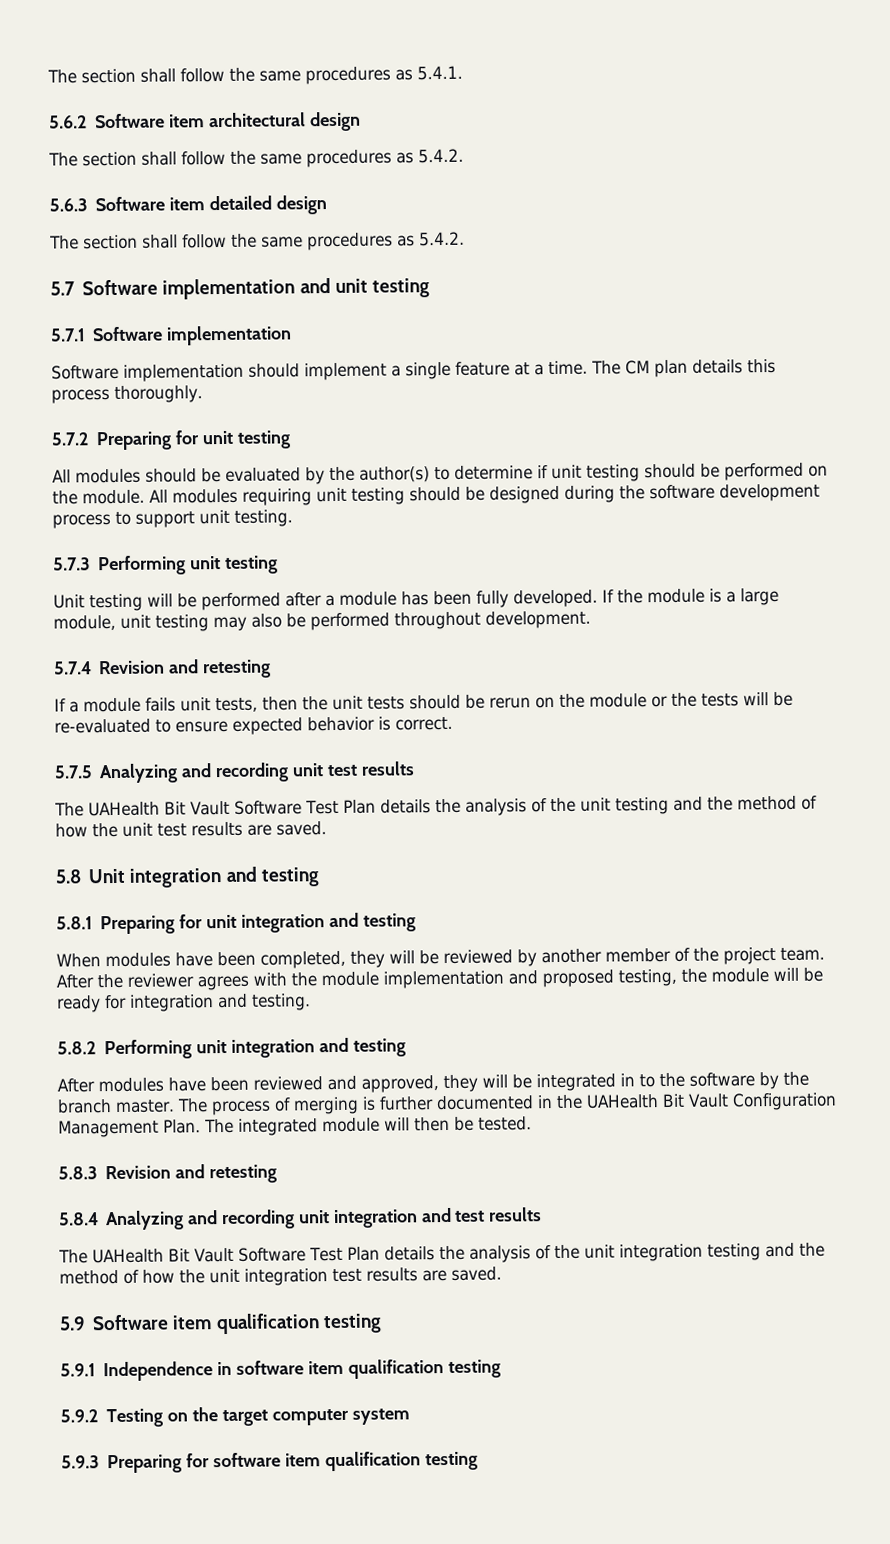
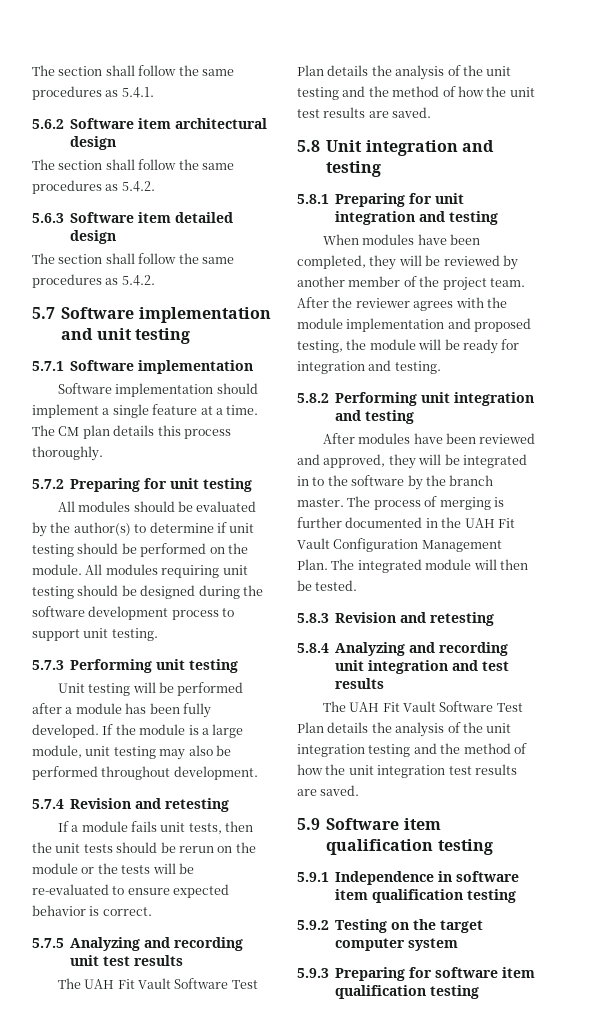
- The UAHealth Bit Vault Software Test Plan details the analysis of the unit testing and the method of how the unit test results are saved.
+ The UAH Fit Vault Software Test Plan details the analysis of the unit testing and the method of how the unit test results are saved.
- The process of merging is further documented in the UAHealth Bit Vault Configuration Management Plan.
+ The process of merging is further documented in the UAH Fit Vault Configuration Management Plan.
- The UAHealth Bit Vault Software Test Plan details the analysis of the unit integration testing and the method of how the unit integration test results are saved.
+ The UAH Fit Vault Software Test Plan details the analysis of the unit integration testing and the method of how the unit integration test results are saved.

